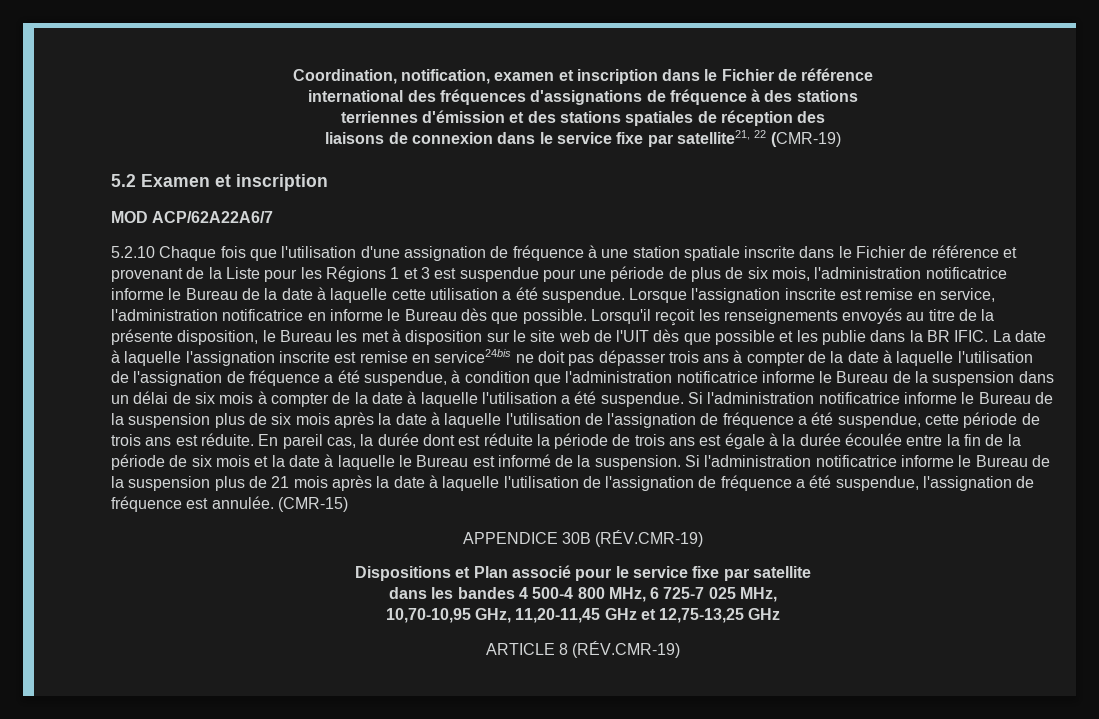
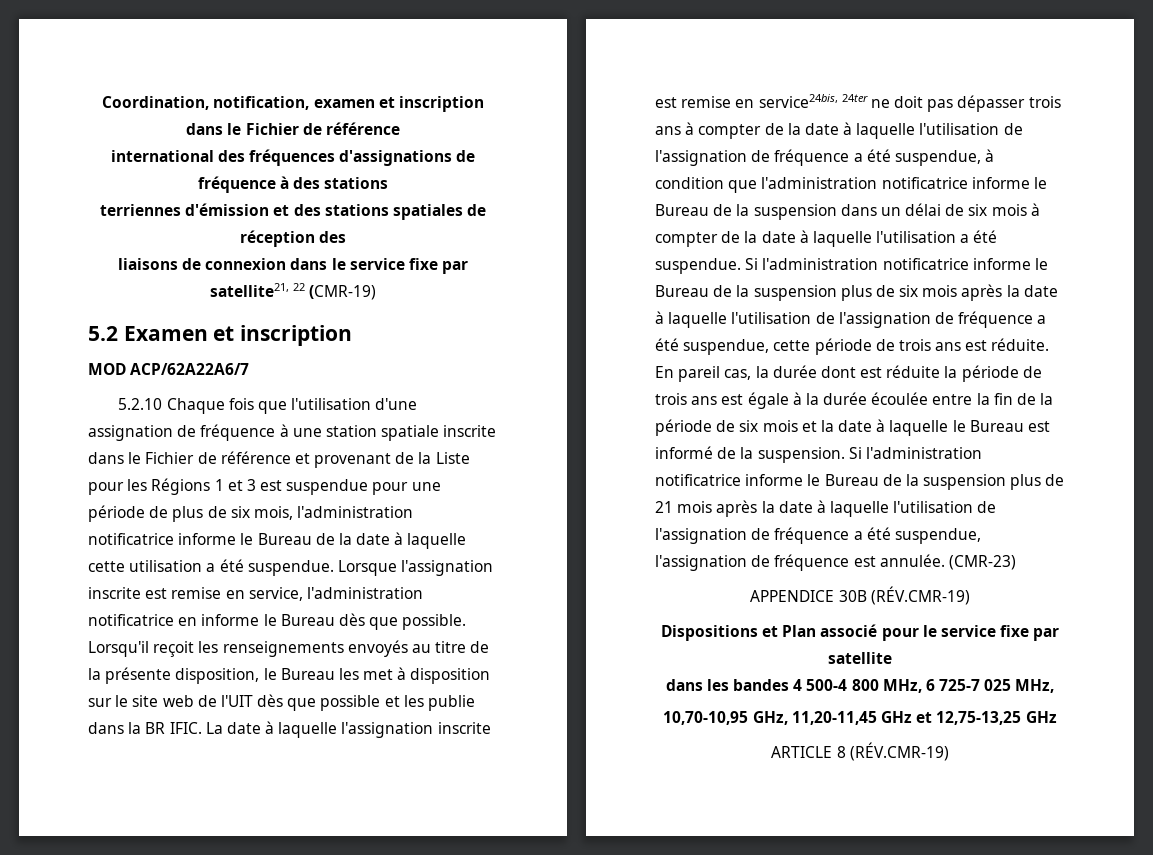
- La date à laquelle l'assignation inscrite est remise en service24bis ne doit pas dépasser trois ans à compter de la date à laquelle l'utilisation de l'assignation de fréquence a été suspendue, à condition que l'administration notificatrice informe le Bureau de la suspension dans un délai de six mois à compter de la date à laquelle l'utilisation a été suspendue.
+ La date à laquelle l'assignation inscrite est remise en service24bis, 24ter ne doit pas dépasser trois ans à compter de la date à laquelle l'utilisation de l'assignation de fréquence a été suspendue, à condition que l'administration notificatrice informe le Bureau de la suspension dans un délai de six mois à compter de la date à laquelle l'utilisation a été suspendue.
- (CMR-15)
+ (CMR-23)

